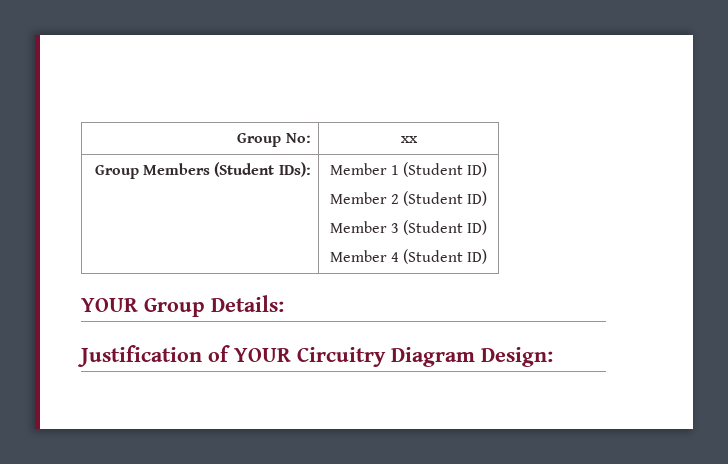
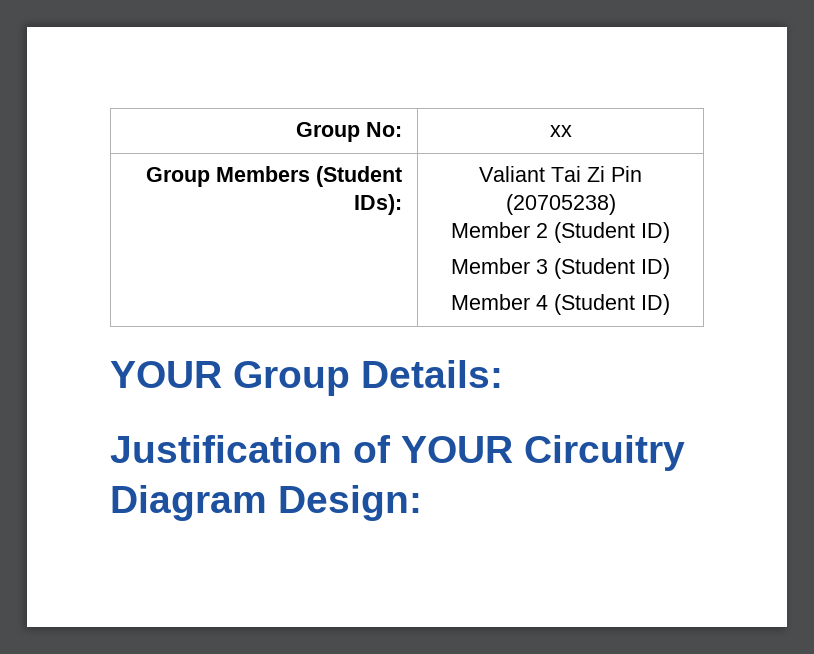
- Group Members (Student IDs): | Member 1 (Student ID)
+ Group Members (Student IDs): | Valiant Tai Zi Pin (20705238)

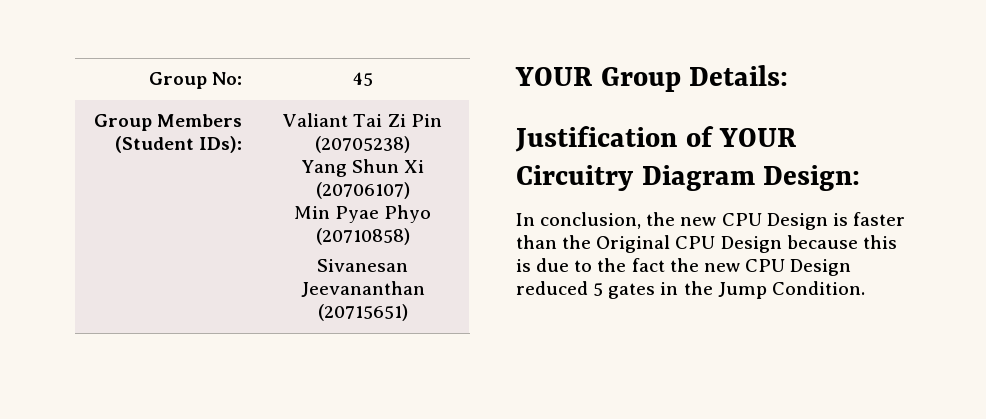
- Group No: | xx
+ Group No: | 45
  Group Members (Student IDs): | Valiant Tai Zi Pin (20705238)
- Member 2 (Student ID)
- Member 3 (Student ID)
- Member 4 (Student ID)
+ Yang Shun Xi (20706107)
+ Min Pyae Phyo (20710858)
+ Sivanesan Jeevananthan (20715651)
+ In conclusion, the new CPU Design is faster than the Original CPU Design because this is due to the fact the new CPU Design reduced 5 gates in the Jump Condition.

